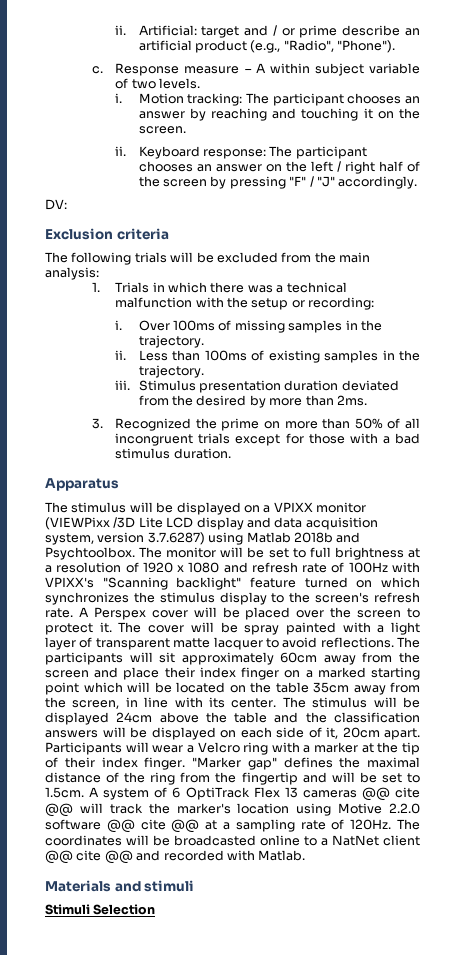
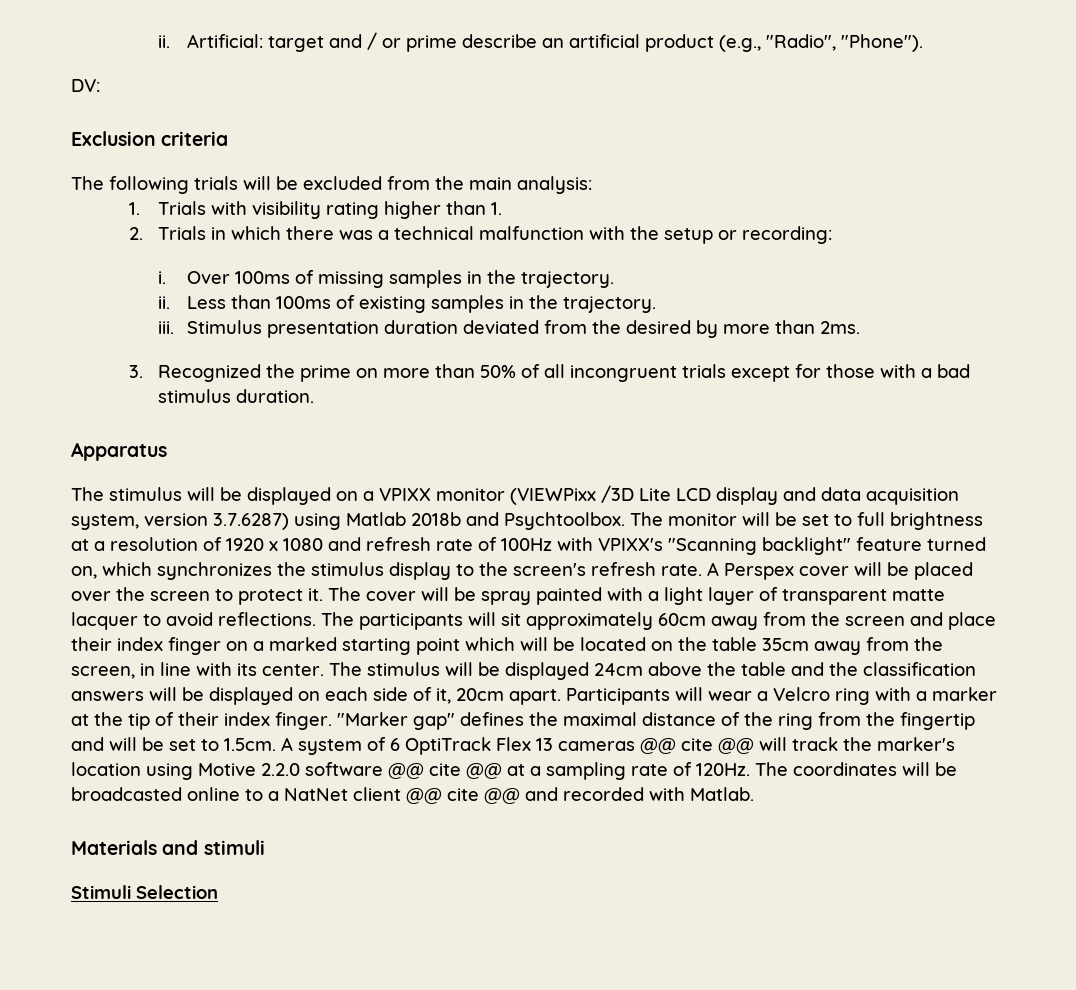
- c. Response measure – A within subject variable of two levels.
- i. Motion tracking: The participant chooses an answer by reaching and touching it on the screen.
- ii. Keyboard response: The participant chooses an answer on the left / right half of the screen by pressing "F" / "J" accordingly.
- 1. Trials in which there was a technical malfunction with the setup or recording:
+ 1. Trials with visibility rating higher than 1.
+ 2. Trials in which there was a technical malfunction with the setup or recording:
- The monitor will be set to full brightness at a resolution of 1920 x 1080 and refresh rate of 100Hz with VPIXX's "Scanning backlight" feature turned on which synchronizes the stimulus display to the screen's refresh rate.
+ The monitor will be set to full brightness at a resolution of 1920 x 1080 and refresh rate of 100Hz with VPIXX's "Scanning backlight" feature turned on, which synchronizes the stimulus display to the screen's refresh rate.

